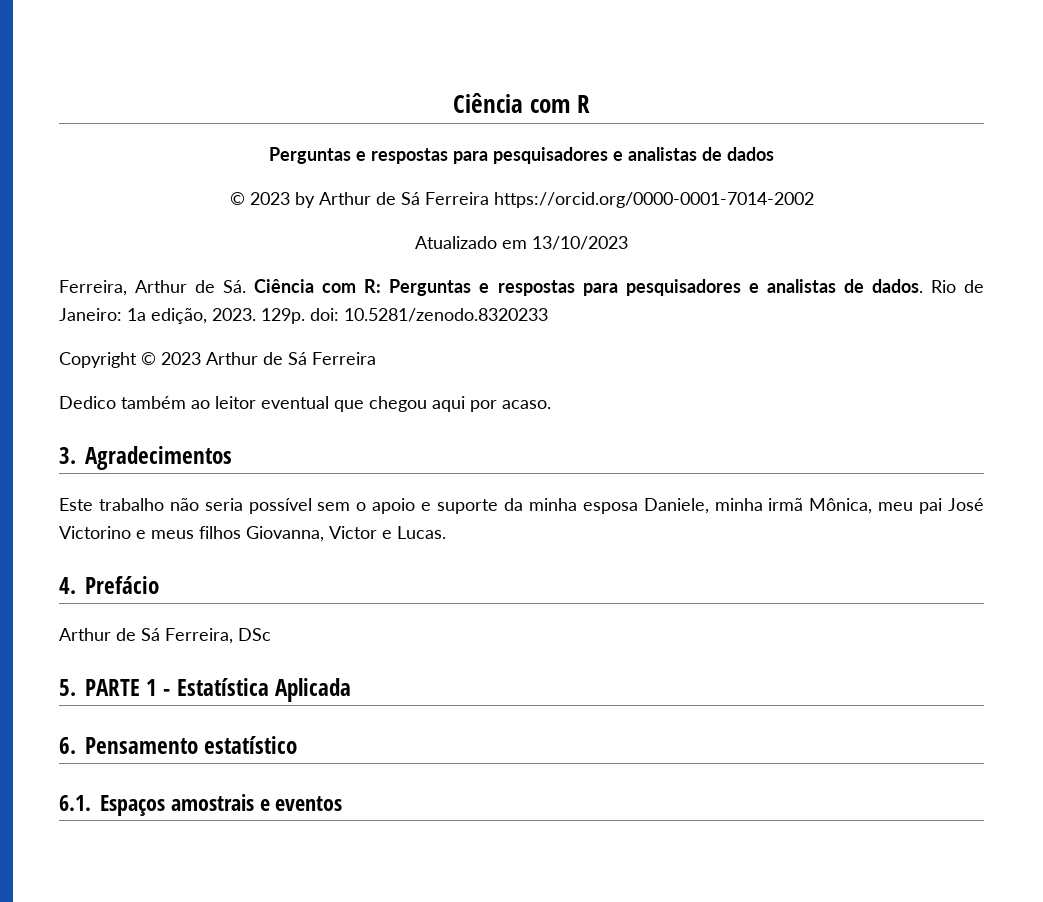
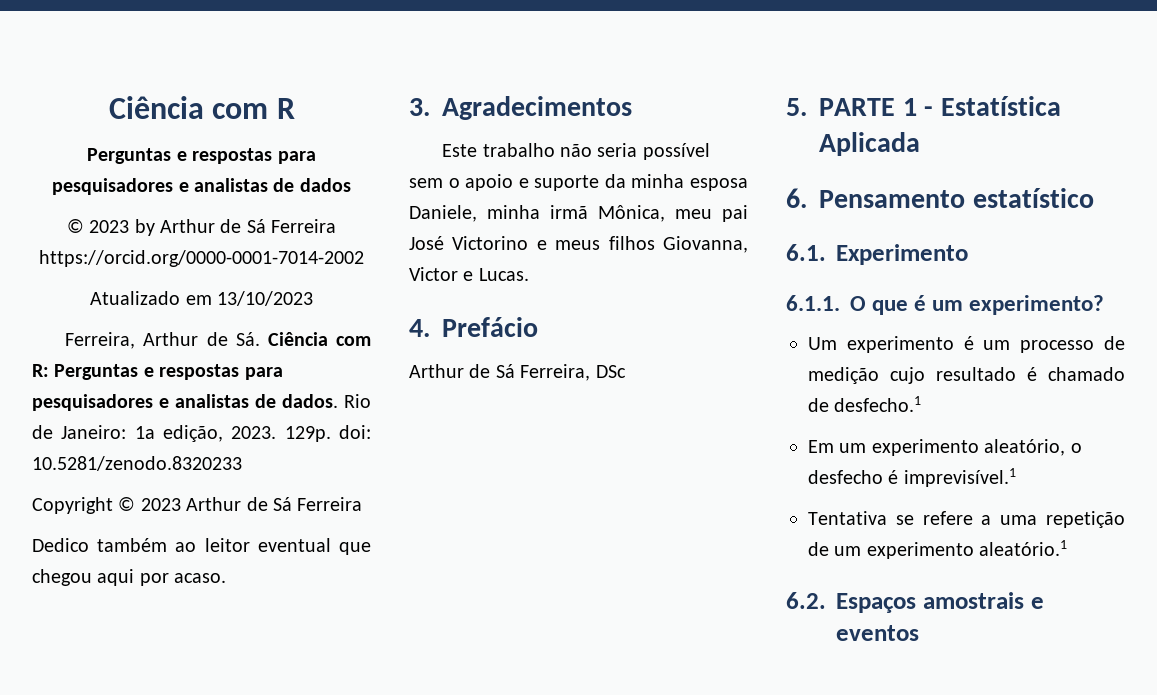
- 6.1. Espaços amostrais e eventos
+ 6.1. Experimento
+ 6.1.1. O que é um experimento?
+ Um experimento é um processo de medição cujo resultado é chamado de desfecho.1
+ Em um experimento aleatório, o desfecho é imprevisível.1
+ Tentativa se refere a uma repetição de um experimento aleatório.1
+ 6.2. Espaços amostrais e eventos

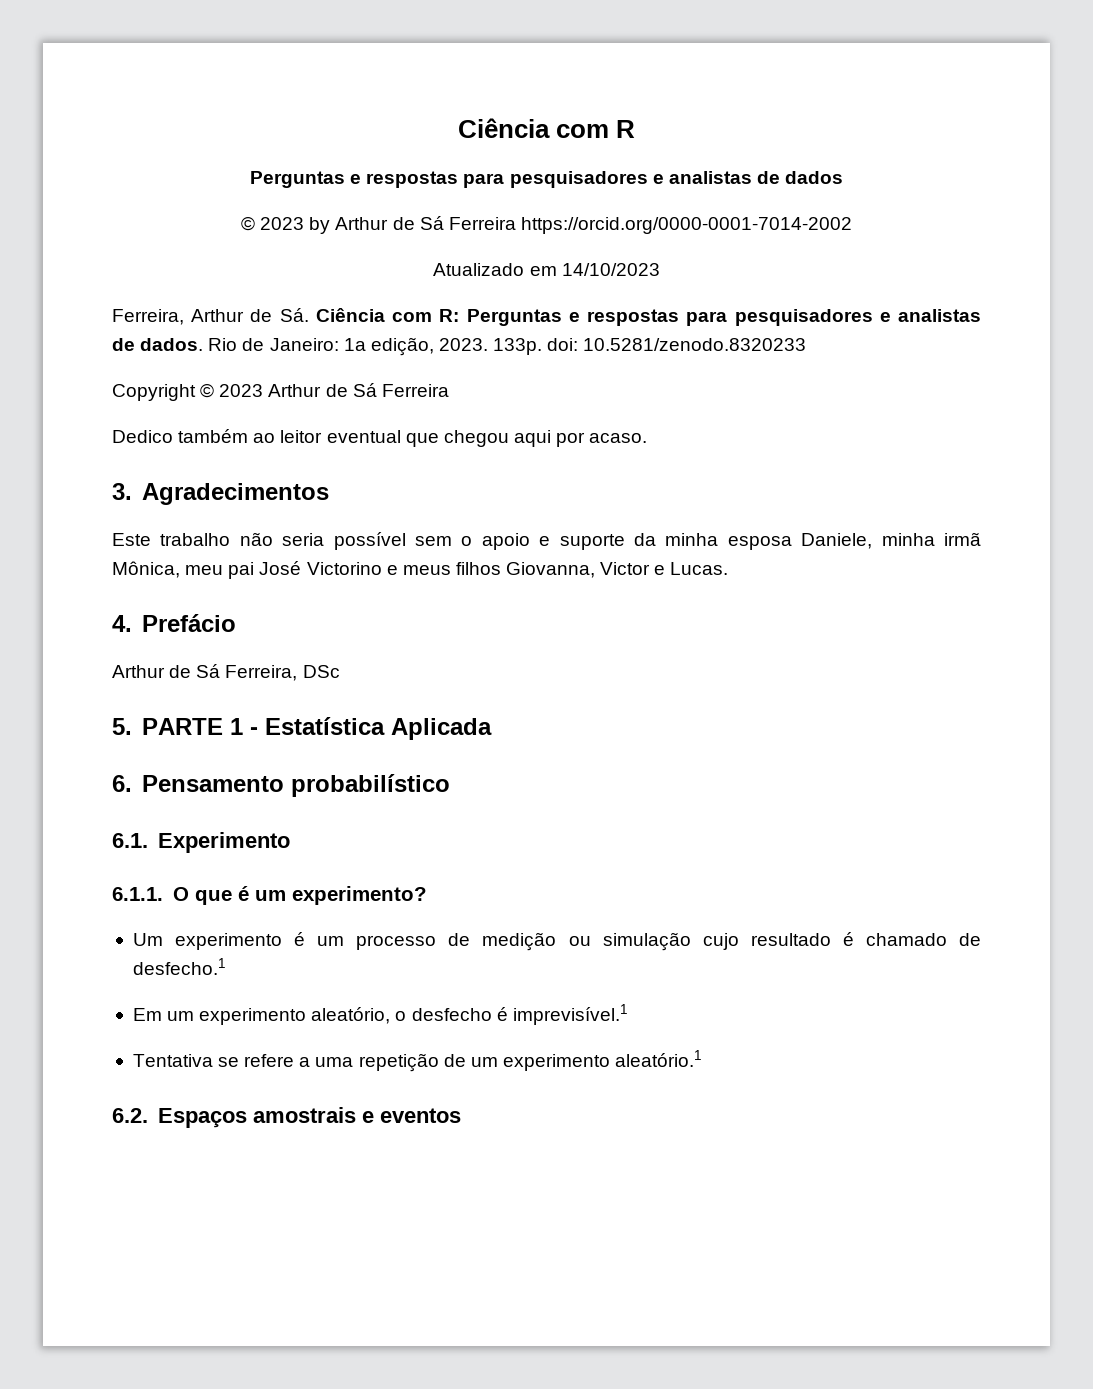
- Atualizado em 13/10/2023
+ Atualizado em 14/10/2023
- 129p. doi: 10.5281/zenodo.8320233
+ 133p. doi: 10.5281/zenodo.8320233
- 6. Pensamento estatístico
+ 6. Pensamento probabilístico
- Um experimento é um processo de medição cujo resultado é chamado de desfecho.1
+ Um experimento é um processo de medição ou simulação cujo resultado é chamado de desfecho.1

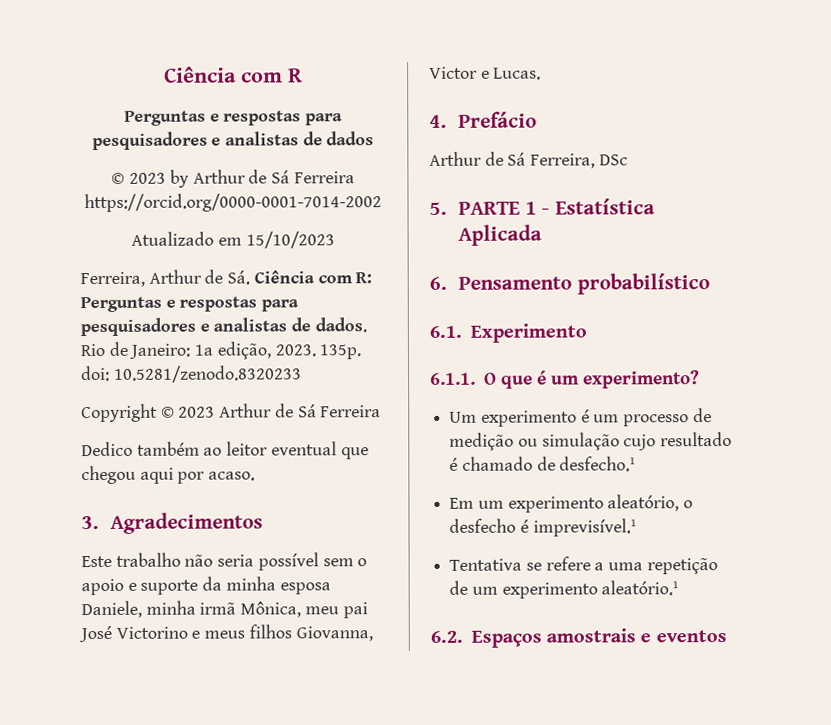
- Atualizado em 14/10/2023
+ Atualizado em 15/10/2023
- 133p. doi: 10.5281/zenodo.8320233
+ 135p. doi: 10.5281/zenodo.8320233

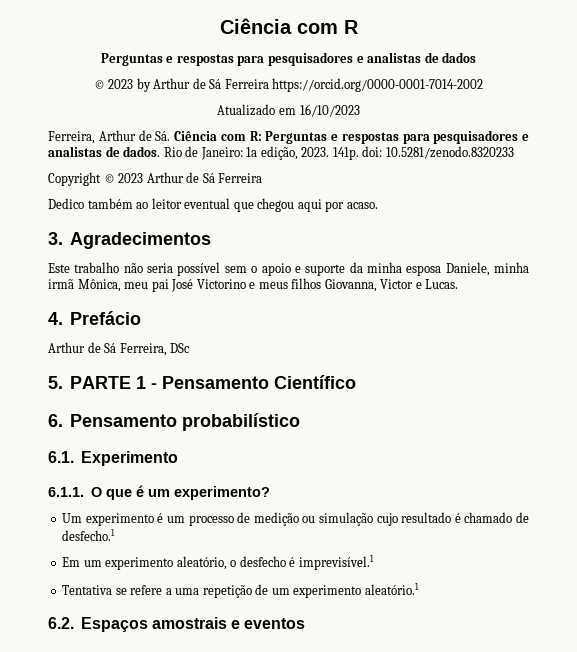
- Atualizado em 15/10/2023
+ Atualizado em 16/10/2023
- 135p. doi: 10.5281/zenodo.8320233
+ 141p. doi: 10.5281/zenodo.8320233
- 5. PARTE 1 - Estatística Aplicada
+ 5. PARTE 1 - Pensamento Científico

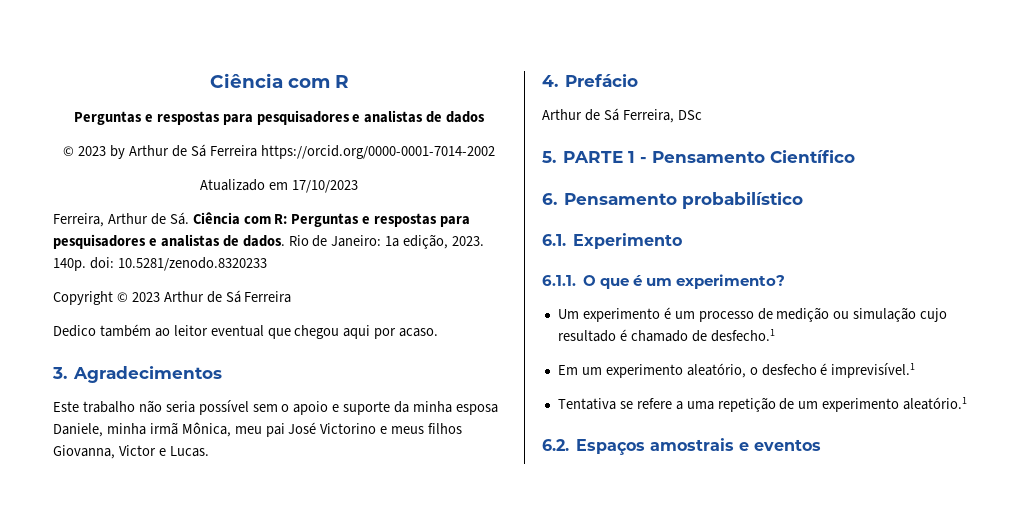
- Atualizado em 16/10/2023
+ Atualizado em 17/10/2023
- 141p. doi: 10.5281/zenodo.8320233
+ 140p. doi: 10.5281/zenodo.8320233

